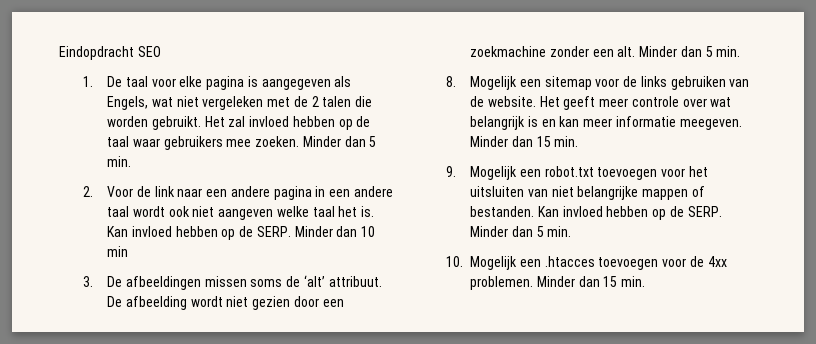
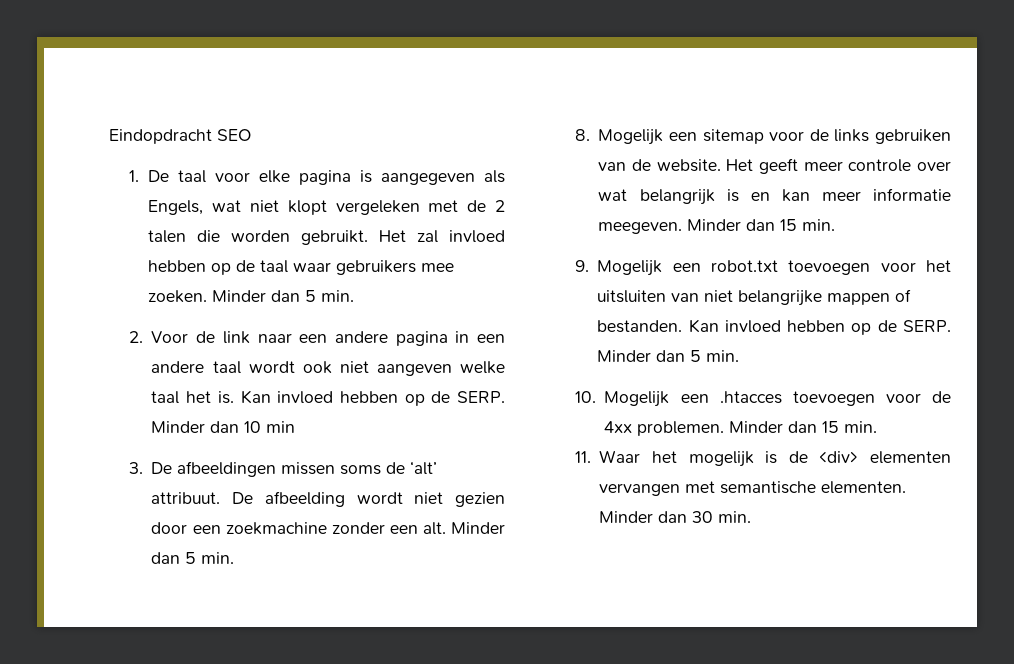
- 1. De taal voor elke pagina is aangegeven als Engels, wat niet vergeleken met de 2 talen die worden gebruikt.
+ 1. De taal voor elke pagina is aangegeven als Engels, wat niet klopt vergeleken met de 2 talen die worden gebruikt.
+ 11. Waar het mogelijk is de <div> elementen vervangen met semantische elementen. Minder dan 30 min.

